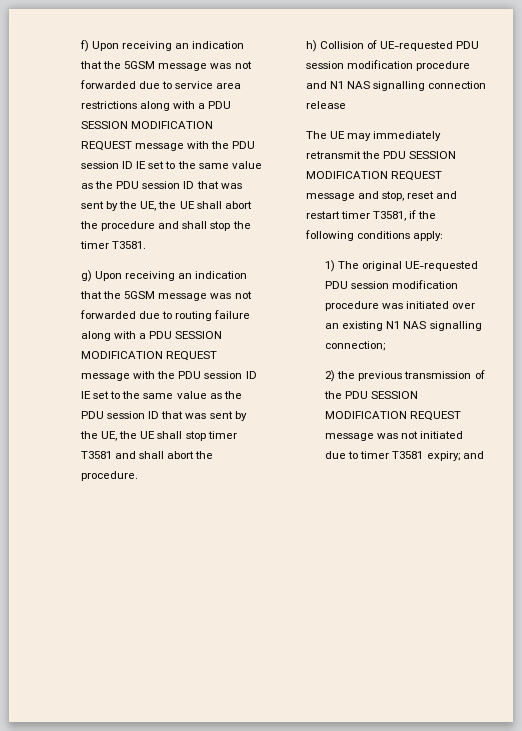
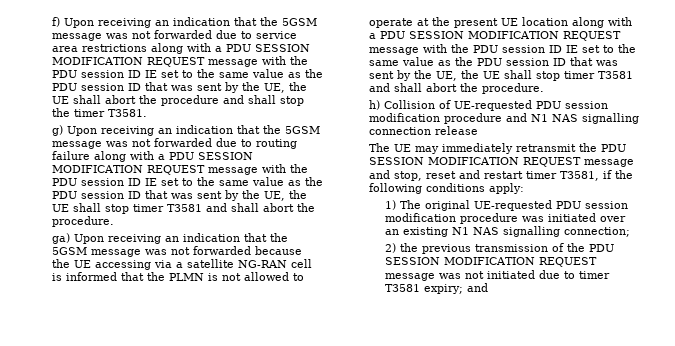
+ ga) Upon receiving an indication that the 5GSM message was not forwarded because the UE accessing via a satellite NG-RAN cell is informed that the PLMN is not allowed to operate at the present UE location along with a PDU SESSION MODIFICATION REQUEST message with the PDU session ID IE set to the same value as the PDU session ID that was sent by the UE, the UE shall stop timer T3581 and shall abort the procedure.

